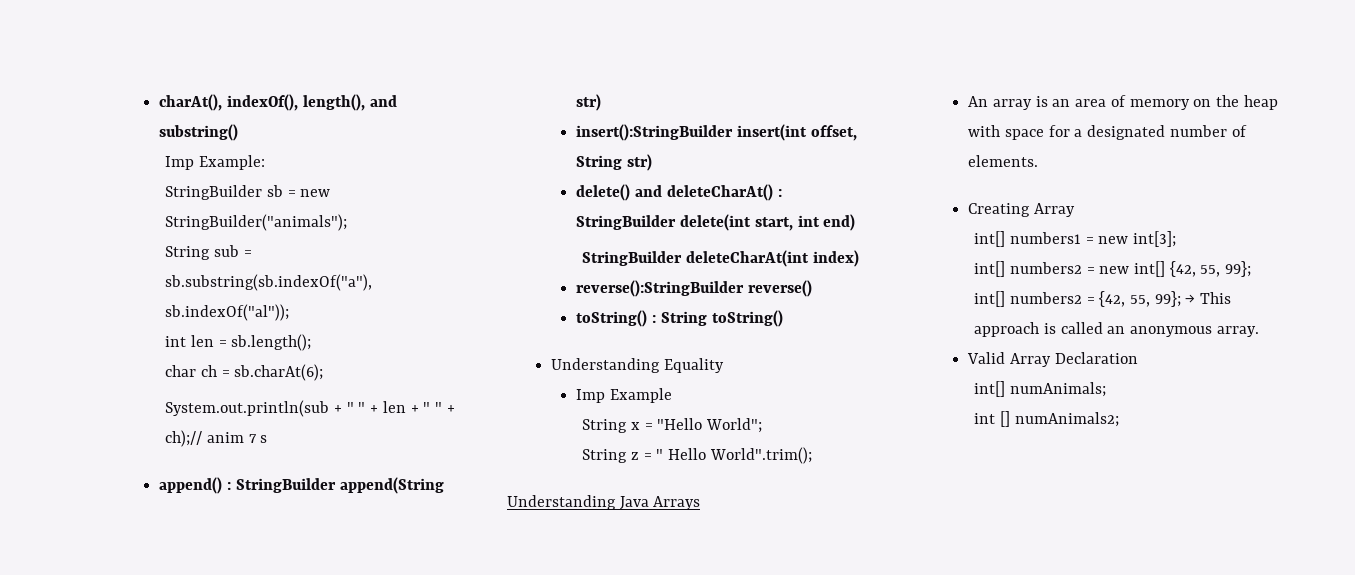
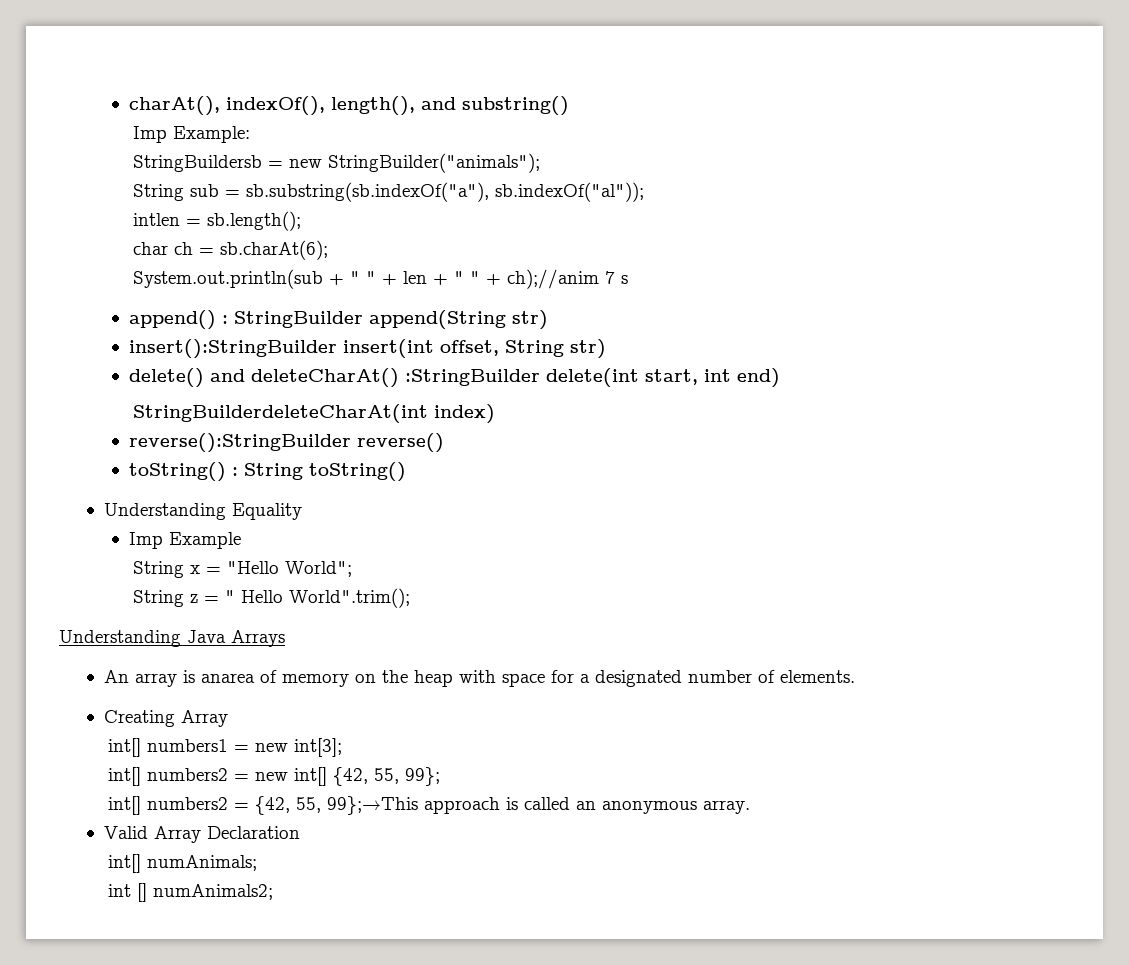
- StringBuilder sb = new StringBuilder("animals");
+ StringBuildersb = new StringBuilder("animals");
- int len = sb.length();
+ intlen = sb.length();
- System.out.println(sub + " " + len + " " + ch);// anim 7 s
+ System.out.println(sub + " " + len + " " + ch);//anim 7 s
- delete() and deleteCharAt() : StringBuilder delete(int start, int end)
+ delete() and deleteCharAt() :StringBuilder delete(int start, int end)
- StringBuilder deleteCharAt(int index)
+ StringBuilderdeleteCharAt(int index)
- An array is an area of memory on the heap with space for a designated number of elements.
+ An array is anarea of memory on the heap with space for a designated number of elements.
- int[] numbers2 = {42, 55, 99}; → This approach is called an anonymous array.
+ int[] numbers2 = {42, 55, 99};→This approach is called an anonymous array.

